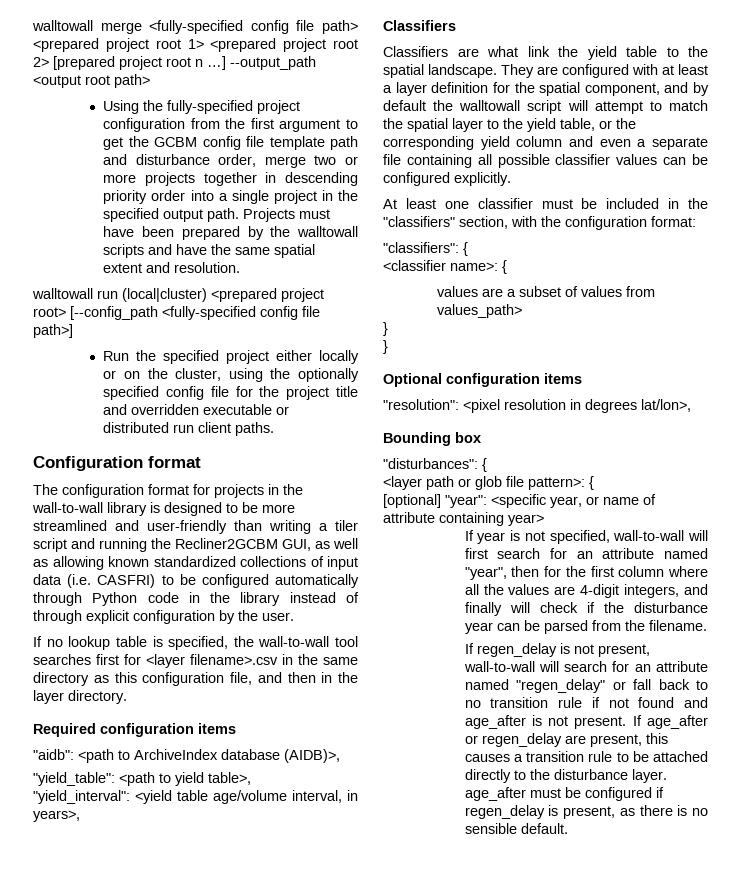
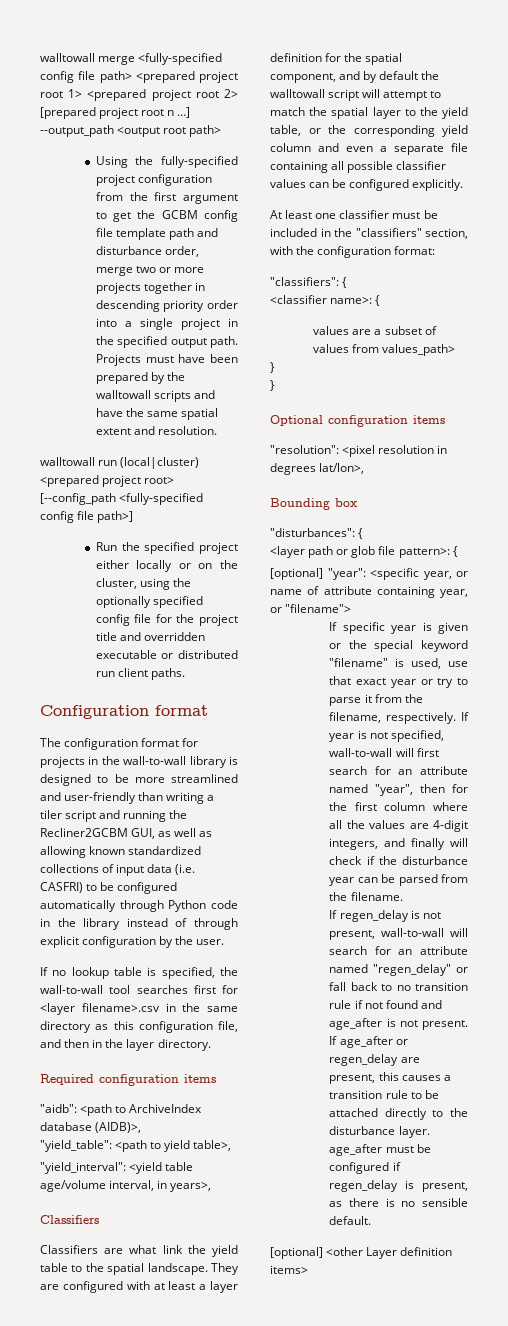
- [optional] "year": <specific year, or name of attribute containing year>
- If year is not specified, wall-to-wall will first search for an attribute named "year", then for the first column where all the values are 4-digit integers, and finally will check if the disturbance year can be parsed from the filename.
+ [optional] "year": <specific year, or name of attribute containing year, or "filename">
+ If specific year is given or the special keyword "filename" is used, use that exact year or try to parse it from the filename, respectively. If year is not specified, wall-to-wall will first search for an attribute named "year", then for the first column where all the values are 4-digit integers, and finally will check if the disturbance year can be parsed from the filename.
+ [optional] <other Layer definition items>

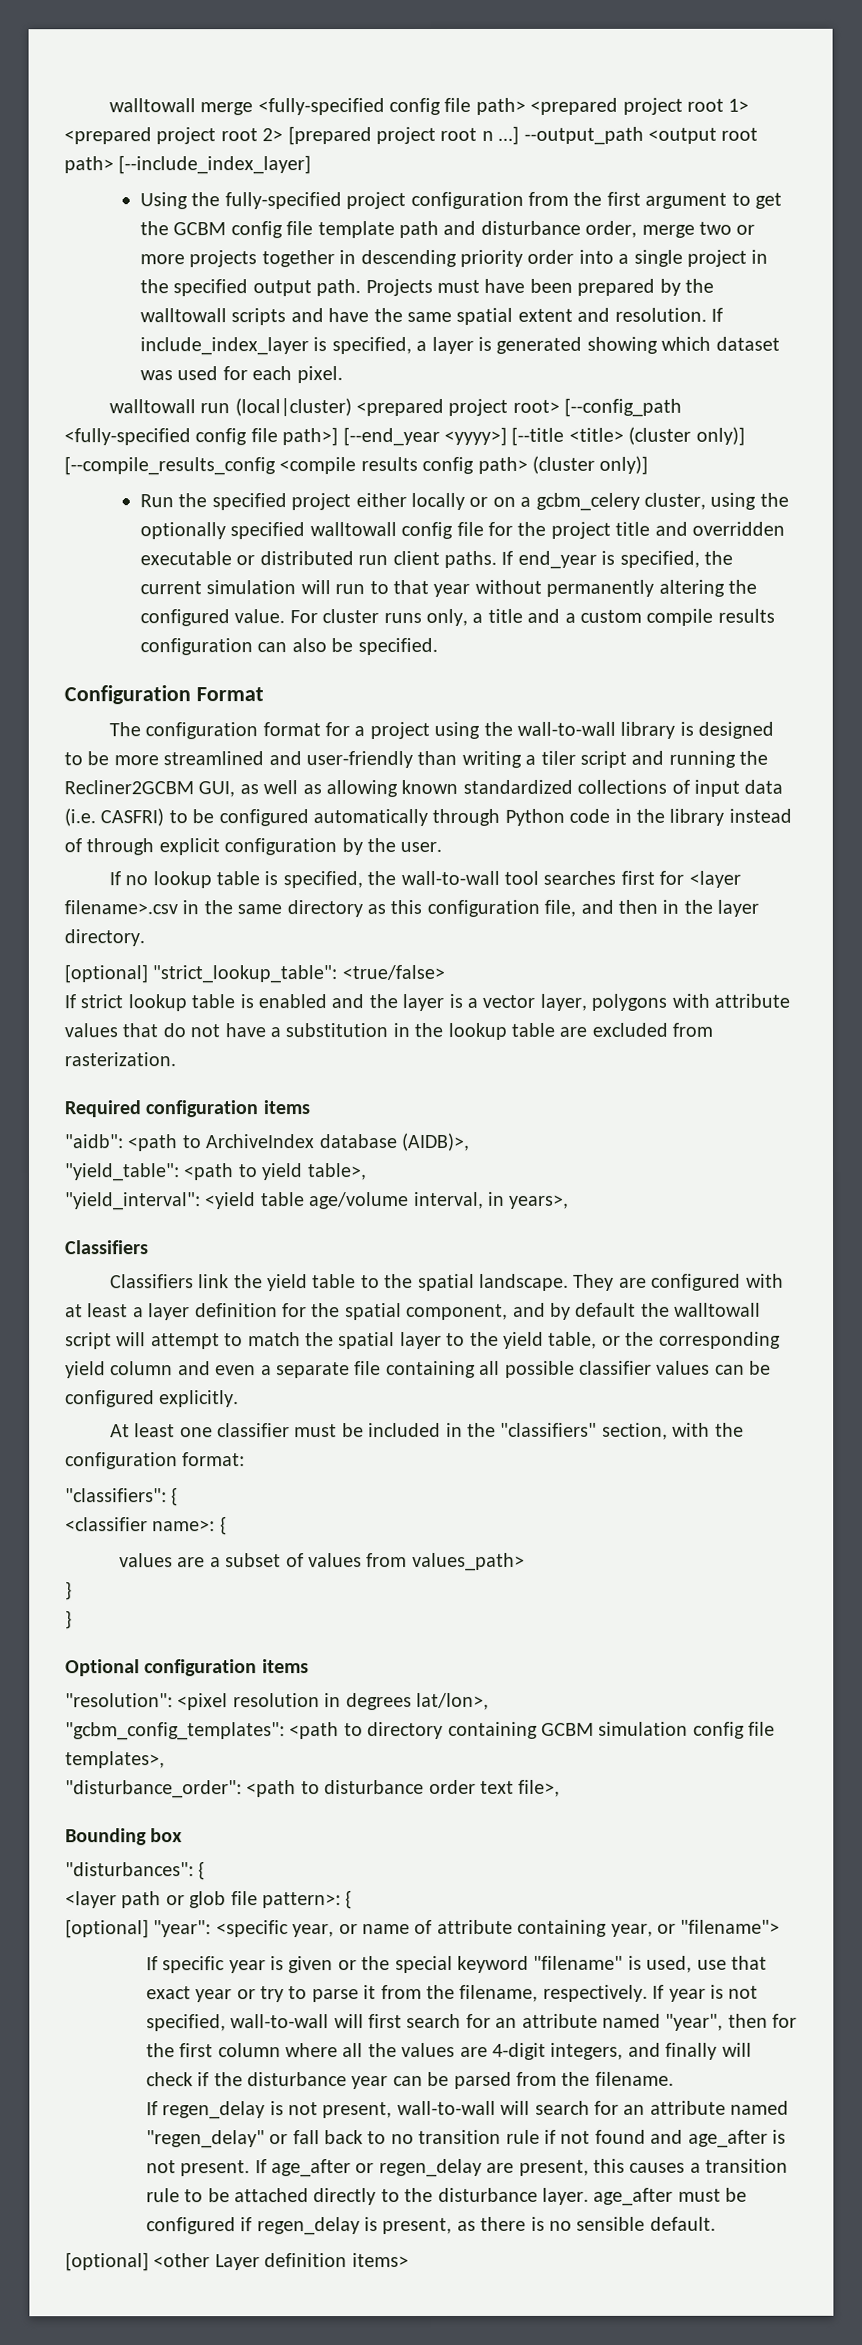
- --output_path <output root path>
+ --output_path <output root path> [--include_index_layer]
+ If include_index_layer is specified, a layer is generated showing which dataset was used for each pixel.
- walltowall run (local|cluster) <prepared project root> [--config_path <fully-specified config file path>]
+ walltowall run (local|cluster) <prepared project root> [--config_path <fully-specified config file path>] [--end_year <yyyy>] [--title <title> (cluster only)] [--compile_results_config <compile results config path> (cluster only)]
- Run the specified project either locally or on the cluster, using the optionally specified config file for the project title and overridden executable or distributed run client paths.
+ Run the specified project either locally or on a gcbm_celery cluster, using the optionally specified walltowall config file for the project title and overridden executable or distributed run client paths. If end_year is specified, the current simulation will run to that year without permanently altering the configured value. For cluster runs only, a title and a custom compile results configuration can also be specified.
- Configuration format
+ Configuration Format
- The configuration format for projects in the wall-to-wall library is designed to be more streamlined and user-friendly than writing a tiler script and running the Recliner2GCBM GUI, as well as allowing known standardized collections of input data (i.e. CASFRI) to be configured automatically through Python code in the library instead of through explicit configuration by the user.
+ The configuration format for a project using the wall-to-wall library is designed to be more streamlined and user-friendly than writing a tiler script and running the Recliner2GCBM GUI, as well as allowing known standardized collections of input data (i.e. CASFRI) to be configured automatically through Python code in the library instead of through explicit configuration by the user.
+ [optional] "strict_lookup_table": <true/false>
+ If strict lookup table is enabled and the layer is a vector layer, polygons with attribute values that do not have a substitution in the lookup table are excluded from rasterization.
- Classifiers are what link the yield table to the spatial landscape.
+ Classifiers link the yield table to the spatial landscape.
+ "gcbm_config_templates": <path to directory containing GCBM simulation config file templates>,
+ "disturbance_order": <path to disturbance order text file>,

